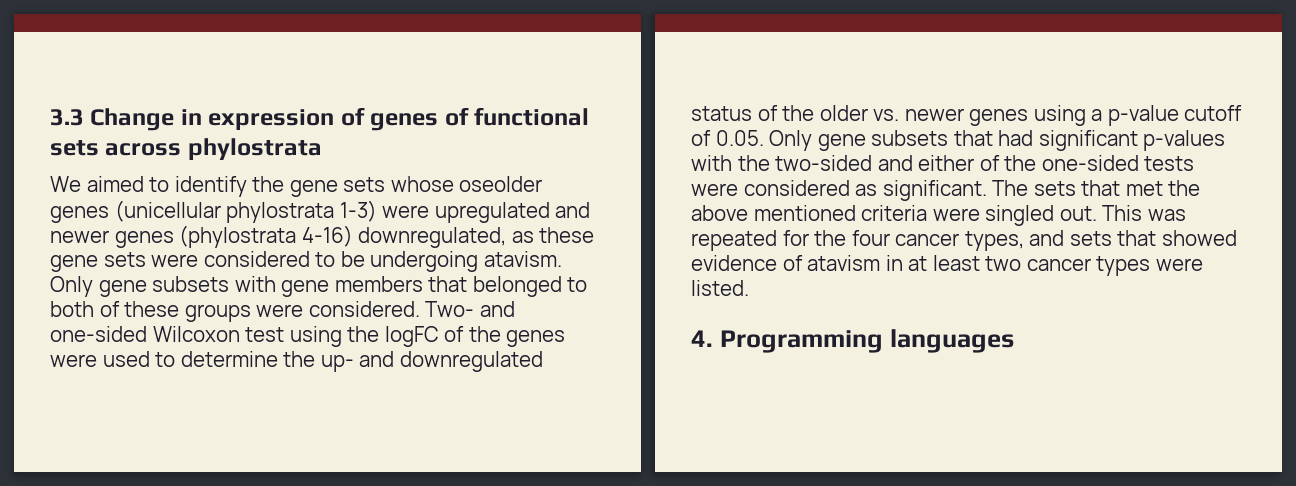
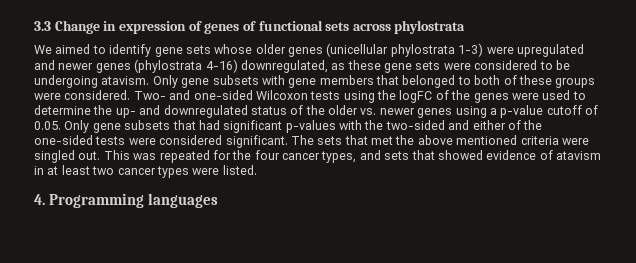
- We aimed to identify the gene sets whose oseolder genes (unicellular phylostrata 1-3) were upregulated and newer genes (phylostrata 4-16) downregulated, as these gene sets were considered to be undergoing atavism.
+ We aimed to identify gene sets whose older genes (unicellular phylostrata 1-3) were upregulated and newer genes (phylostrata 4-16) downregulated, as these gene sets were considered to be undergoing atavism.
- Two- and one-sided Wilcoxon test using the logFC of the genes were used to determine the up- and downregulated status of the older vs. newer genes using a p-value cutoff of 0.05. Only gene subsets that had significant p-values with the two-sided and either of the one-sided tests were considered as significant.
+ Two- and one-sided Wilcoxon tests using the logFC of the genes were used to determine the up- and downregulated status of the older vs. newer genes using a p-value cutoff of 0.05. Only gene subsets that had significant p-values with the two-sided and either of the one-sided tests were considered significant.

